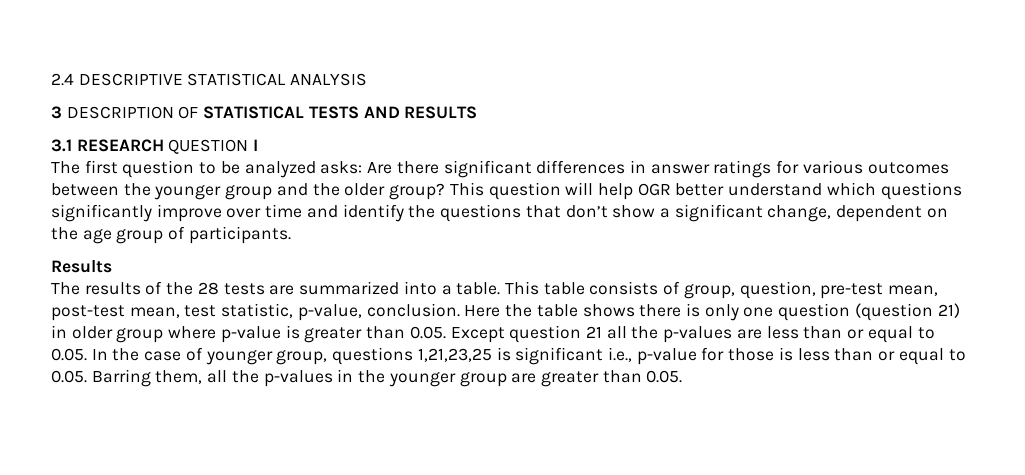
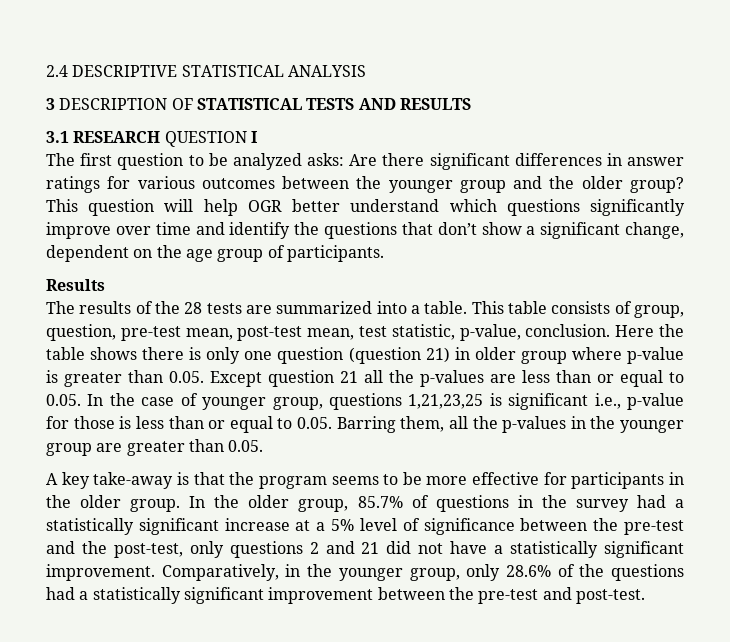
+ A key take-away is that the program seems to be more effective for participants in the older group. In the older group, 85.7% of questions in the survey had a statistically significant increase at a 5% level of significance between the pre-test and the post-test, only questions 2 and 21 did not have a statistically significant improvement. Comparatively, in the younger group, only 28.6% of the questions had a statistically significant improvement between the pre-test and post-test.

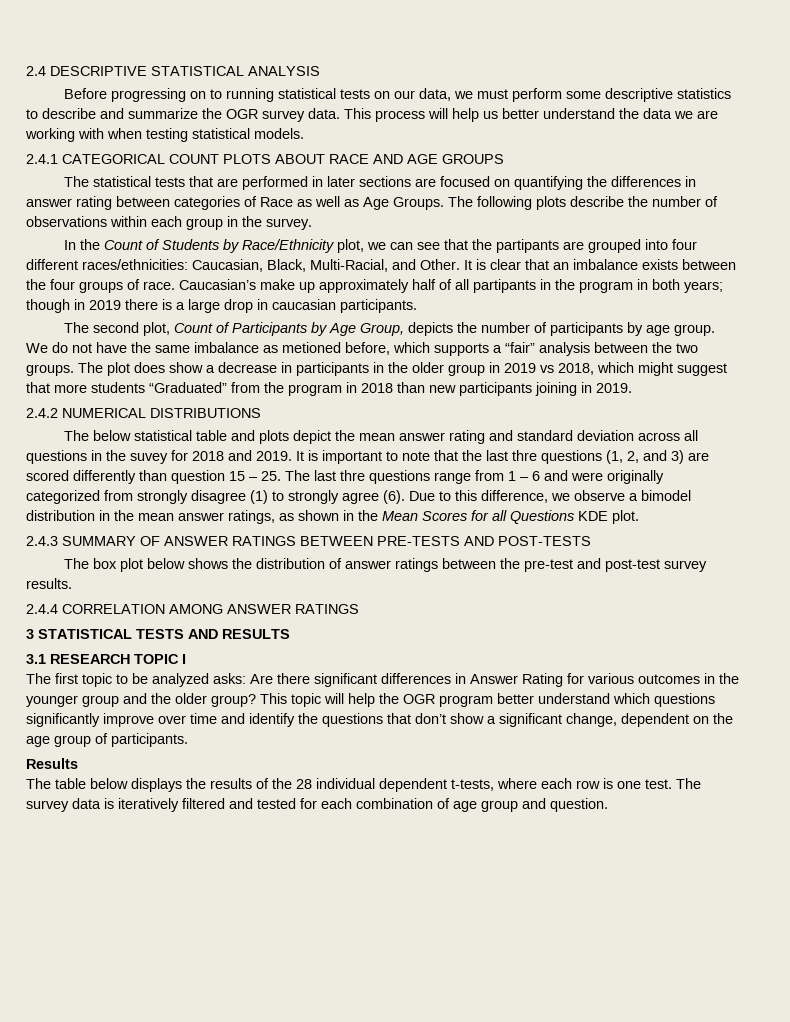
+ Before progressing on to running statistical tests on our data, we must perform some descriptive statistics to describe and summarize the OGR survey data. This process will help us better understand the data we are working with when testing statistical models.
+ 2.4.1 CATEGORICAL COUNT PLOTS ABOUT RACE AND AGE GROUPS
+ The statistical tests that are performed in later sections are focused on quantifying the differences in answer rating between categories of Race as well as Age Groups. The following plots describe the number of observations within each group in the survey.
+ In the Count of Students by Race/Ethnicity plot, we can see that the partipants are grouped into four different races/ethnicities: Caucasian, Black, Multi-Racial, and Other. It is clear that an imbalance exists between the four groups of race. Caucasian’s make up approximately half of all partipants in the program in both years; though in 2019 there is a large drop in caucasian participants.
+ The second plot, Count of Participants by Age Group, depicts the number of participants by age group. We do not have the same imbalance as metioned before, which supports a “fair” analysis between the two groups. The plot does show a decrease in participants in the older group in 2019 vs 2018, which might suggest that more students “Graduated” from the program in 2018 than new participants joining in 2019.
+ 2.4.2 NUMERICAL DISTRIBUTIONS
+ The below statistical table and plots depict the mean answer rating and standard deviation across all questions in the suvey for 2018 and 2019. It is important to note that the last thre questions (1, 2, and 3) are scored differently than question 15 – 25. The last thre questions range from 1 – 6 and were originally categorized from strongly disagree (1) to strongly agree (6). Due to this difference, we observe a bimodel distribution in the mean answer ratings, as shown in the Mean Scores for all Questions KDE plot.
+ 2.4.3 SUMMARY OF ANSWER RATINGS BETWEEN PRE-TESTS AND POST-TESTS
+ The box plot below shows the distribution of answer ratings between the pre-test and post-test survey results.
+ 2.4.4 CORRELATION AMONG ANSWER RATINGS
- 3 DESCRIPTION OF STATISTICAL TESTS AND RESULTS
+ 3 STATISTICAL TESTS AND RESULTS
- 3.1 RESEARCH QUESTION I
+ 3.1 RESEARCH TOPIC I
- The first question to be analyzed asks: Are there significant differences in answer ratings for various outcomes between the younger group and the older group?
+ The first topic to be analyzed asks: Are there significant differences in Answer Rating for various outcomes in the younger group and the older group?
- This question will help OGR better understand which questions significantly improve over time and identify the questions that don’t show a significant change, dependent on the age group of participants.
+ This topic will help the OGR program better understand which questions significantly improve over time and identify the questions that don’t show a significant change, dependent on the age group of participants.
- The results of the 28 tests are summarized into a table. This table consists of group, question, pre-test mean, post-test mean, test statistic, p-value, conclusion. Here the table shows there is only one question (question 21) in older group where p-value is greater than 0.05. Except question 21 all the p-values are less than or equal to 0.05. In the case of younger group, questions 1,21,23,25 is significant i.e., p-value for those is less than or equal to 0.05. Barring them, all the p-values in the younger group are greater than 0.05.
- A key take-away is that the program seems to be more effective for participants in the older group. In the older group, 85.7% of questions in the survey had a statistically significant increase at a 5% level of significance between the pre-test and the post-test, only questions 2 and 21 did not have a statistically significant improvement. Comparatively, in the younger group, only 28.6% of the questions had a statistically significant improvement between the pre-test and post-test.
+ The table below displays the results of the 28 individual dependent t-tests, where each row is one test. The survey data is iteratively filtered and tested for each combination of age group and question.

